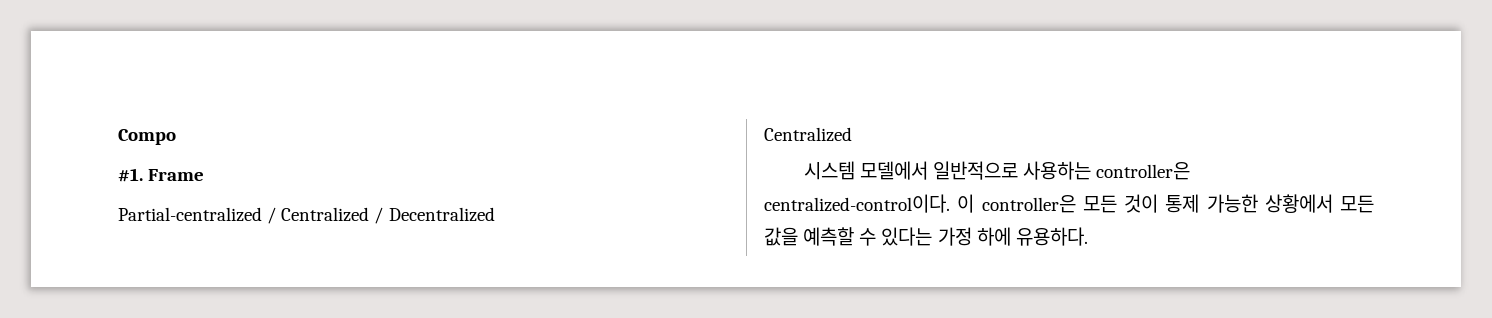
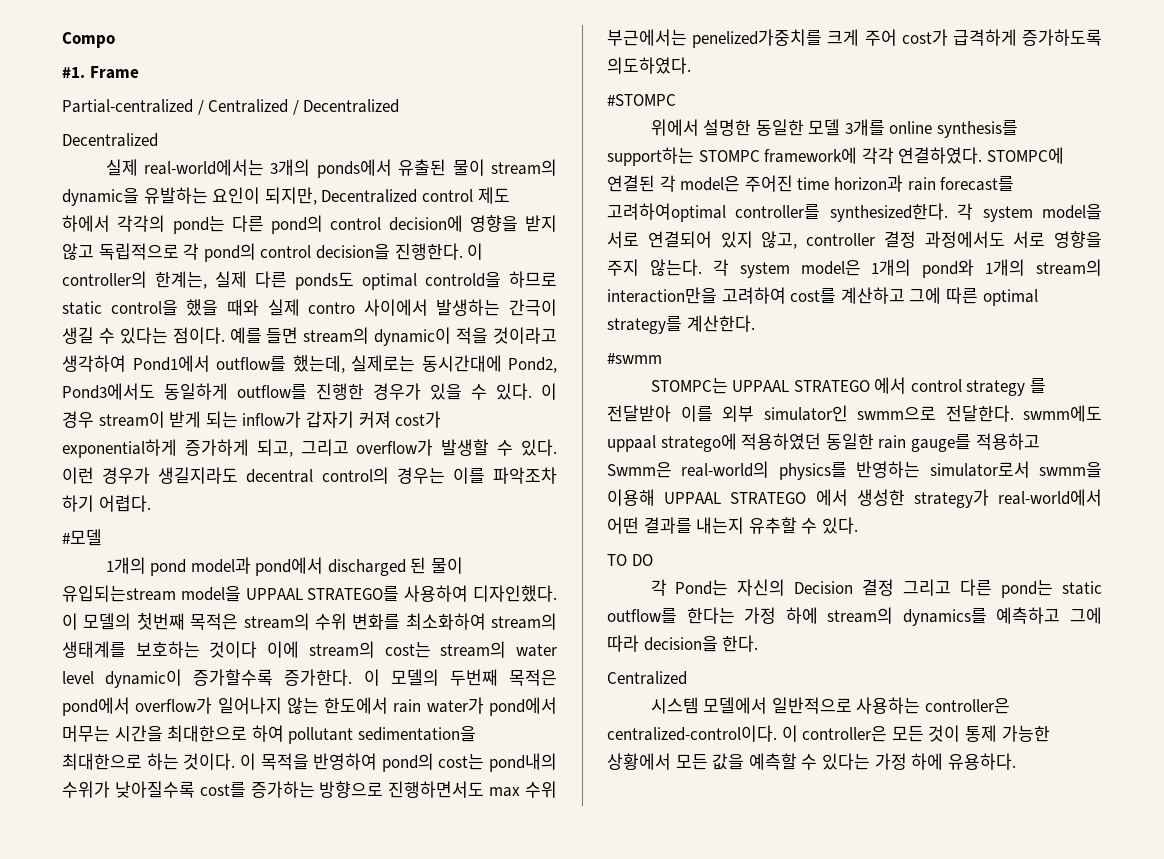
  Partial-centralized / Centralized / Decentralized
+ Decentralized
+ 실제 real-world에서는 3개의 ponds에서 유출된 물이 stream의 dynamic을 유발하는 요인이 되지만, Decentralized control 제도 하에서 각각의 pond는 다른 pond의 control decision에 영향을 받지 않고 독립적으로 각 pond의 control decision을 진행한다. 이 controller의 한계는, 실제 다른 ponds도 optimal controld을 하므로 static control을 했을 때와 실제 contro 사이에서 발생하는 간극이 생길 수 있다는 점이다. 예를 들면 stream의 dynamic이 적을 것이라고 생각하여 Pond1에서 outflow를 했는데, 실제로는 동시간대에 Pond2, Pond3에서도 동일하게 outflow를 진행한 경우가 있을 수 있다. 이 경우 stream이 받게 되는 inflow가 갑자기 커져 cost가 exponential하게 증가하게 되고, 그리고 overflow가 발생할 수 있다. 이런 경우가 생길지라도 decentral control의 경우는 이를 파악조차 하기 어렵다.
+ #모델
+ 1개의 pond model과 pond에서 discharged 된 물이 유입되는stream model을 UPPAAL STRATEGO를 사용하여 디자인했다. 이 모델의 첫번째 목적은 stream의 수위 변화를 최소화하여 stream의 생태계를 보호하는 것이다 이에 stream의 cost는 stream의 water level dynamic이 증가할수록 증가한다. 이 모델의 두번째 목적은 pond에서 overflow가 일어나지 않는 한도에서 rain water가 pond에서 머무는 시간을 최대한으로 하여 pollutant sedimentation을 최대한으로 하는 것이다. 이 목적을 반영하여 pond의 cost는 pond내의 수위가 낮아질수록 cost를 증가하는 방향으로 진행하면서도 max 수위 부근에서는 penelized가중치를 크게 주어 cost가 급격하게 증가하도록 의도하였다.
+ #STOMPC
+ 위에서 설명한 동일한 모델 3개를 online synthesis를 support하는 STOMPC framework에 각각 연결하였다. STOMPC에 연결된 각 model은 주어진 time horizon과 rain forecast를 고려하여optimal controller를 synthesized한다. 각 system model을 서로 연결되어 있지 않고, controller 결정 과정에서도 서로 영향을 주지 않는다. 각 system model은 1개의 pond와 1개의 stream의 interaction만을 고려하여 cost를 계산하고 그에 따른 optimal strategy를 계산한다.
+ #swmm
+ STOMPC는 UPPAAL STRATEGO 에서 control strategy 를 전달받아 이를 외부 simulator인 swmm으로 전달한다. swmm에도 uppaal stratego에 적용하였던 동일한 rain gauge를 적용하고 Swmm은 real-world의 physics를 반영하는 simulator로서 swmm을 이용해 UPPAAL STRATEGO 에서 생성한 strategy가 real-world에서 어떤 결과를 내는지 유추할 수 있다.
+ TO DO
+ 각 Pond는 자신의 Decision 결정 그리고 다른 pond는 static outflow를 한다는 가정 하에 stream의 dynamics를 예측하고 그에 따라 decision을 한다.

